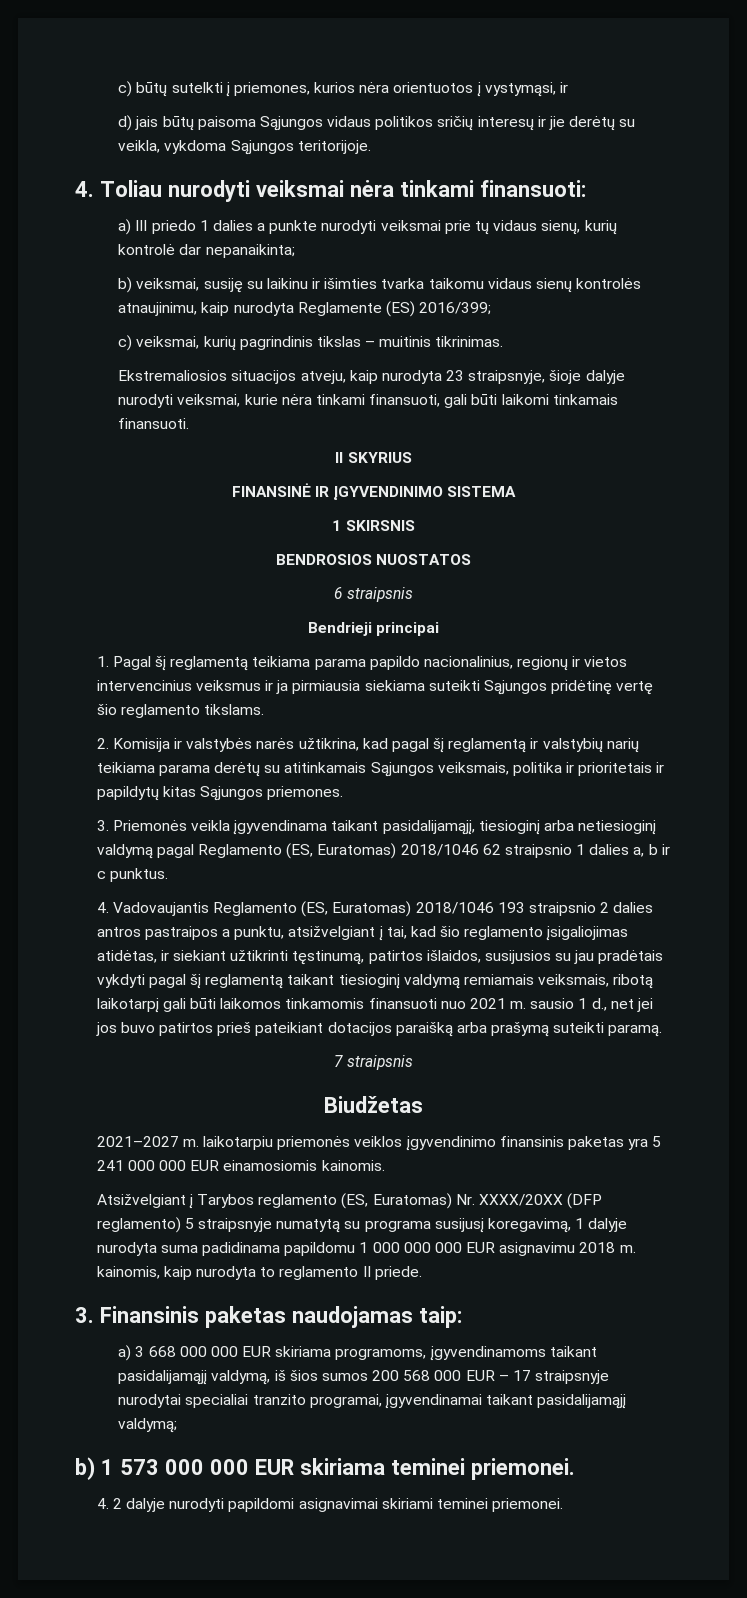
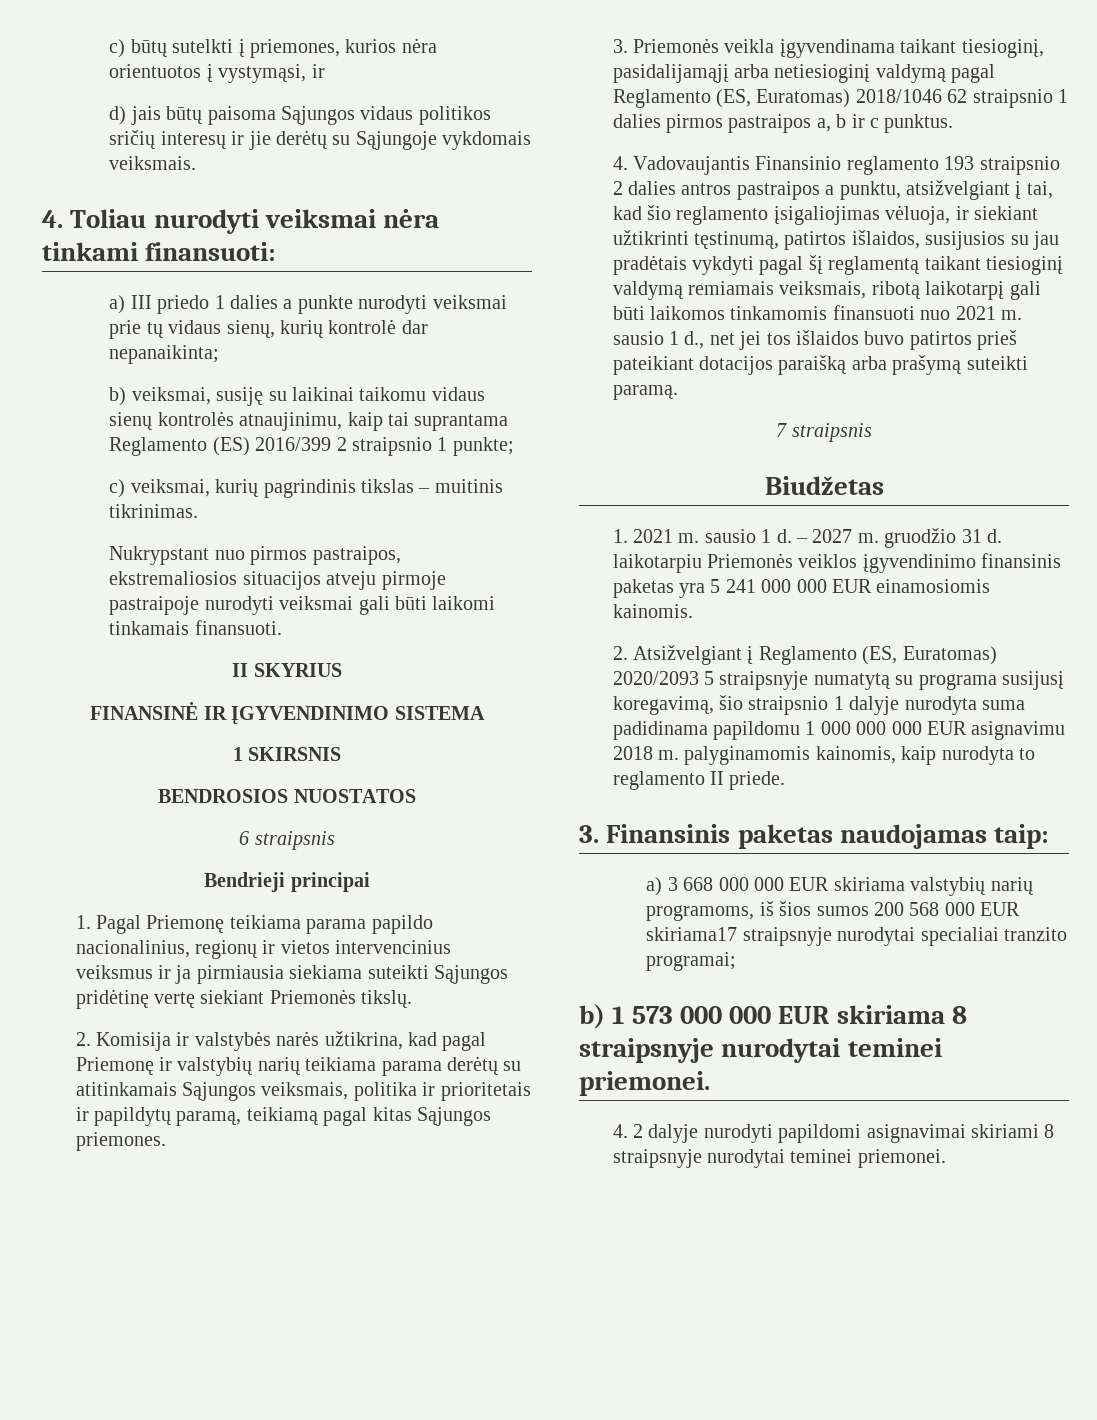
- d) jais būtų paisoma Sąjungos vidaus politikos sričių interesų ir jie derėtų su veikla, vykdoma Sąjungos teritorijoje.
+ d) jais būtų paisoma Sąjungos vidaus politikos sričių interesų ir jie derėtų su Sąjungoje vykdomais veiksmais.
- b) veiksmai, susiję su laikinu ir išimties tvarka taikomu vidaus sienų kontrolės atnaujinimu, kaip nurodyta Reglamente (ES) 2016/399;
+ b) veiksmai, susiję su laikinai taikomu vidaus sienų kontrolės atnaujinimu, kaip tai suprantama Reglamento (ES) 2016/399 2 straipsnio 1 punkte;
- Ekstremaliosios situacijos atveju, kaip nurodyta 23 straipsnyje, šioje dalyje nurodyti veiksmai, kurie nėra tinkami finansuoti, gali būti laikomi tinkamais finansuoti.
+ Nukrypstant nuo pirmos pastraipos, ekstremaliosios situacijos atveju pirmoje pastraipoje nurodyti veiksmai gali būti laikomi tinkamais finansuoti.
- 1. Pagal šį reglamentą teikiama parama papildo nacionalinius, regionų ir vietos intervencinius veiksmus ir ja pirmiausia siekiama suteikti Sąjungos pridėtinę vertę šio reglamento tikslams.
+ 1. Pagal Priemonę teikiama parama papildo nacionalinius, regionų ir vietos intervencinius veiksmus ir ja pirmiausia siekiama suteikti Sąjungos pridėtinę vertę siekiant Priemonės tikslų.
- 2. Komisija ir valstybės narės užtikrina, kad pagal šį reglamentą ir valstybių narių teikiama parama derėtų su atitinkamais Sąjungos veiksmais, politika ir prioritetais ir papildytų kitas Sąjungos priemones.
+ 2. Komisija ir valstybės narės užtikrina, kad pagal Priemonę ir valstybių narių teikiama parama derėtų su atitinkamais Sąjungos veiksmais, politika ir prioritetais ir papildytų paramą, teikiamą pagal kitas Sąjungos priemones.
- 3. Priemonės veikla įgyvendinama taikant pasidalijamąjį, tiesioginį arba netiesioginį valdymą pagal Reglamento (ES, Euratomas) 2018/1046 62 straipsnio 1 dalies a, b ir c punktus.
+ 3. Priemonės veikla įgyvendinama taikant tiesioginį, pasidalijamąjį arba netiesioginį valdymą pagal Reglamento (ES, Euratomas) 2018/1046 62 straipsnio 1 dalies pirmos pastraipos a, b ir c punktus.
- 4. Vadovaujantis Reglamento (ES, Euratomas) 2018/1046 193 straipsnio 2 dalies antros pastraipos a punktu, atsižvelgiant į tai, kad šio reglamento įsigaliojimas atidėtas, ir siekiant užtikrinti tęstinumą, patirtos išlaidos, susijusios su jau pradėtais vykdyti pagal šį reglamentą taikant tiesioginį valdymą remiamais veiksmais, ribotą laikotarpį gali būti laikomos tinkamomis finansuoti nuo 2021 m. sausio 1 d., net jei jos buvo patirtos prieš pateikiant dotacijos paraišką arba prašymą suteikti paramą.
+ 4. Vadovaujantis Finansinio reglamento 193 straipsnio 2 dalies antros pastraipos a punktu, atsižvelgiant į tai, kad šio reglamento įsigaliojimas vėluoja, ir siekiant užtikrinti tęstinumą, patirtos išlaidos, susijusios su jau pradėtais vykdyti pagal šį reglamentą taikant tiesioginį valdymą remiamais veiksmais, ribotą laikotarpį gali būti laikomos tinkamomis finansuoti nuo 2021 m. sausio 1 d., net jei tos išlaidos buvo patirtos prieš pateikiant dotacijos paraišką arba prašymą suteikti paramą.
- 2021–2027 m. laikotarpiu priemonės veiklos įgyvendinimo finansinis paketas yra 5 241 000 000 EUR einamosiomis kainomis.
+ 1. 2021 m. sausio 1 d. – 2027 m. gruodžio 31 d. laikotarpiu Priemonės veiklos įgyvendinimo finansinis paketas yra 5 241 000 000 EUR einamosiomis kainomis.
- Atsižvelgiant į Tarybos reglamento (ES, Euratomas) Nr. XXXX/20XX (DFP reglamento) 5 straipsnyje numatytą su programa susijusį koregavimą, 1 dalyje nurodyta suma padidinama papildomu 1 000 000 000 EUR asignavimu 2018 m. kainomis, kaip nurodyta to reglamento II priede.
+ 2. Atsižvelgiant į Reglamento (ES, Euratomas) 2020/2093 5 straipsnyje numatytą su programa susijusį koregavimą, šio straipsnio 1 dalyje nurodyta suma padidinama papildomu 1 000 000 000 EUR asignavimu 2018 m. palyginamomis kainomis, kaip nurodyta to reglamento II priede.
- a) 3 668 000 000 EUR skiriama programoms, įgyvendinamoms taikant pasidalijamąjį valdymą, iš šios sumos 200 568 000 EUR – 17 straipsnyje nurodytai specialiai tranzito programai, įgyvendinamai taikant pasidalijamąjį valdymą;
+ a) 3 668 000 000 EUR skiriama valstybių narių programoms, iš šios sumos 200 568 000 EUR skiriama17 straipsnyje nurodytai specialiai tranzito programai;
- b) 1 573 000 000 EUR skiriama teminei priemonei.
+ b) 1 573 000 000 EUR skiriama 8 straipsnyje nurodytai teminei priemonei.
- 4. 2 dalyje nurodyti papildomi asignavimai skiriami teminei priemonei.
+ 4. 2 dalyje nurodyti papildomi asignavimai skiriami 8 straipsnyje nurodytai teminei priemonei.

